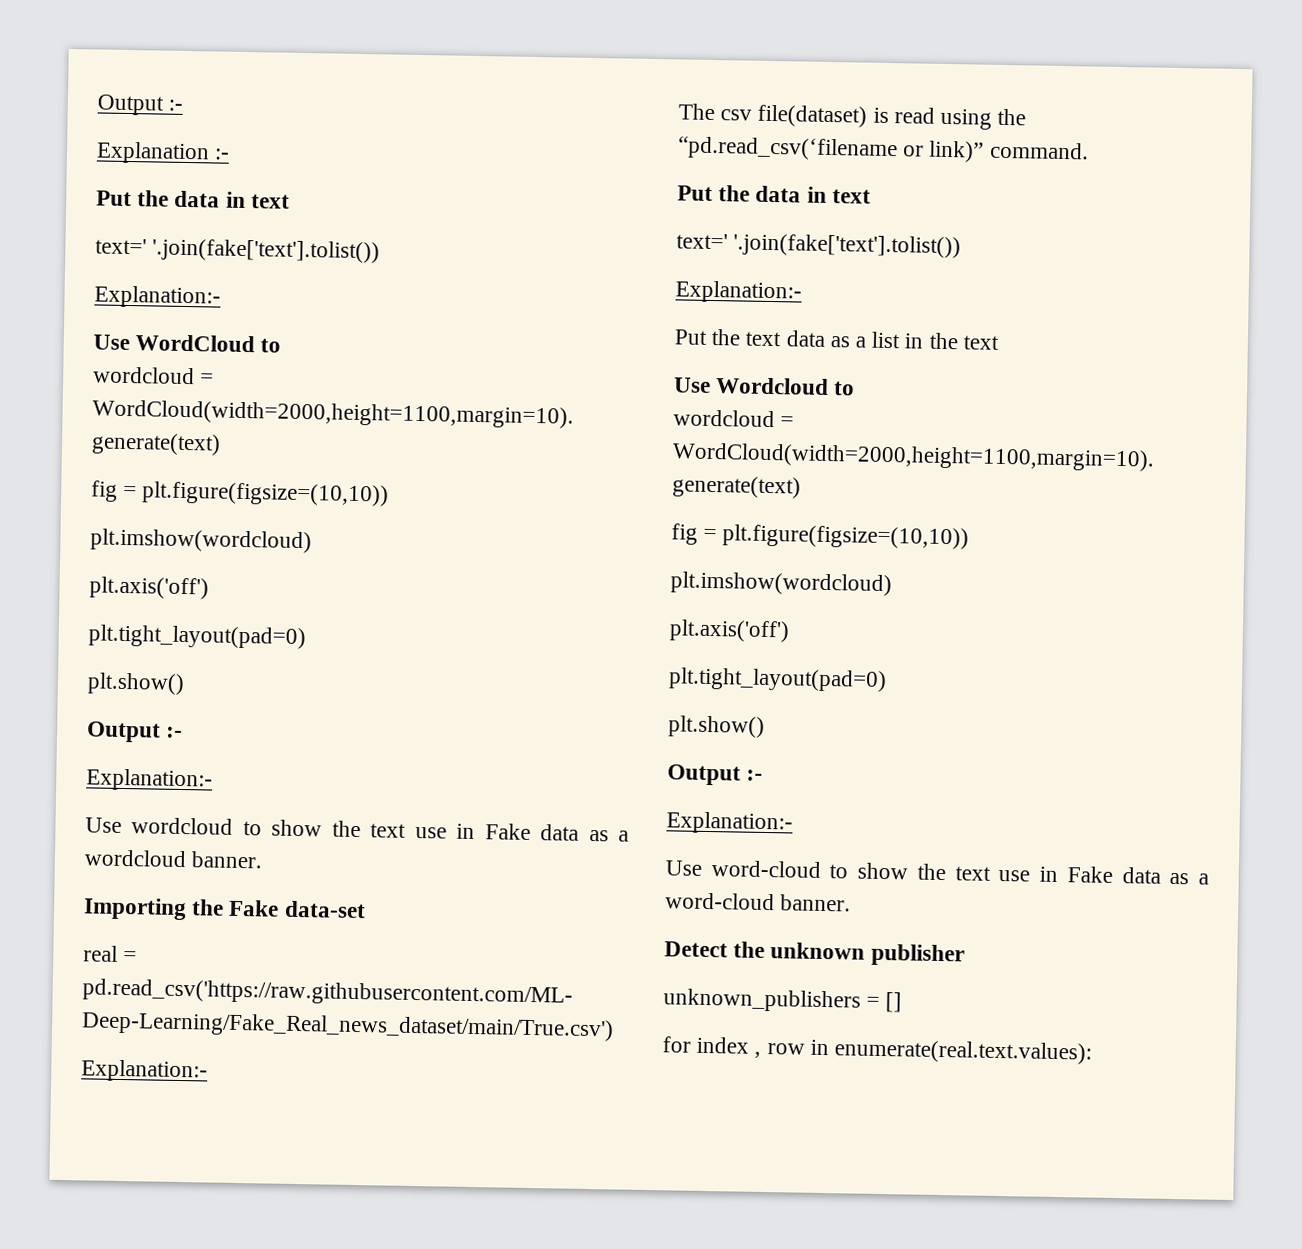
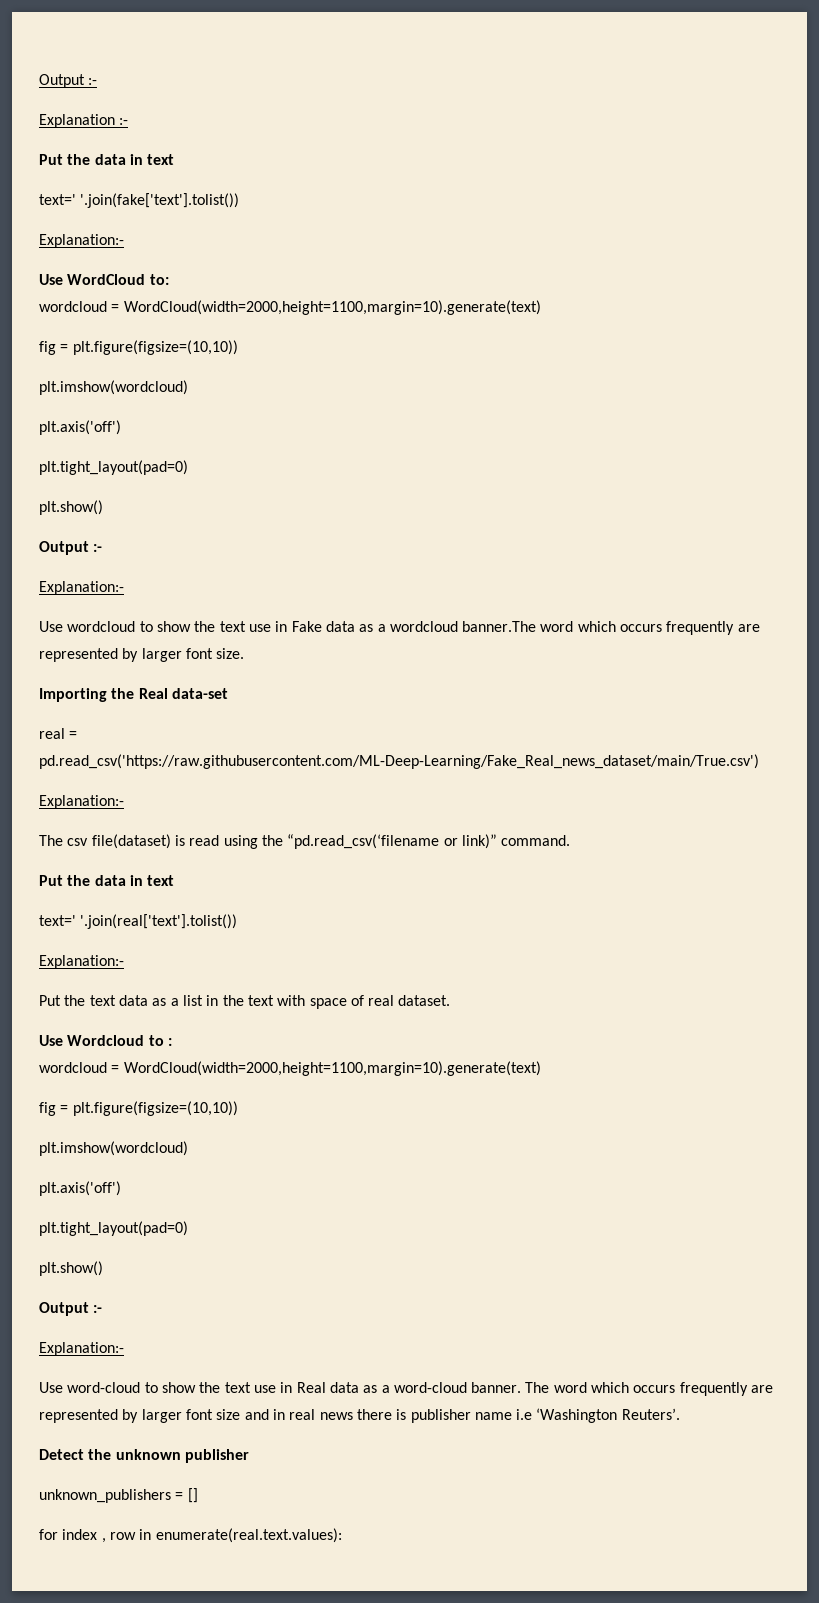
- Use WordCloud to
+ Use WordCloud to:
- Use wordcloud to show the text use in Fake data as a wordcloud banner.
+ Use wordcloud to show the text use in Fake data as a wordcloud banner.The word which occurs frequently are represented by larger font size.
- Importing the Fake data-set
+ Importing the Real data-set
  The csv file(dataset) is read using the “pd.read_csv(‘filename or link)” command.
  Put the data in text
- text=' '.join(fake['text'].tolist())
+ text=' '.join(real['text'].tolist())
- Put the text data as a list in the text
+ Put the text data as a list in the text with space of real dataset.
- Use Wordcloud to
+ Use Wordcloud to :
- Use word-cloud to show the text use in Fake data as a word-cloud banner.
+ Use word-cloud to show the text use in Real data as a word-cloud banner. The word which occurs frequently are represented by larger font size and in real news there is publisher name i.e ‘Washington Reuters’.

